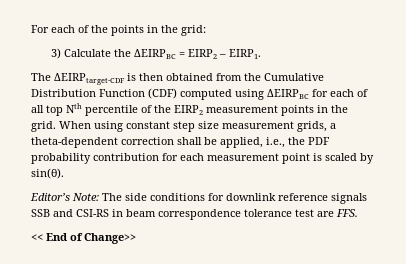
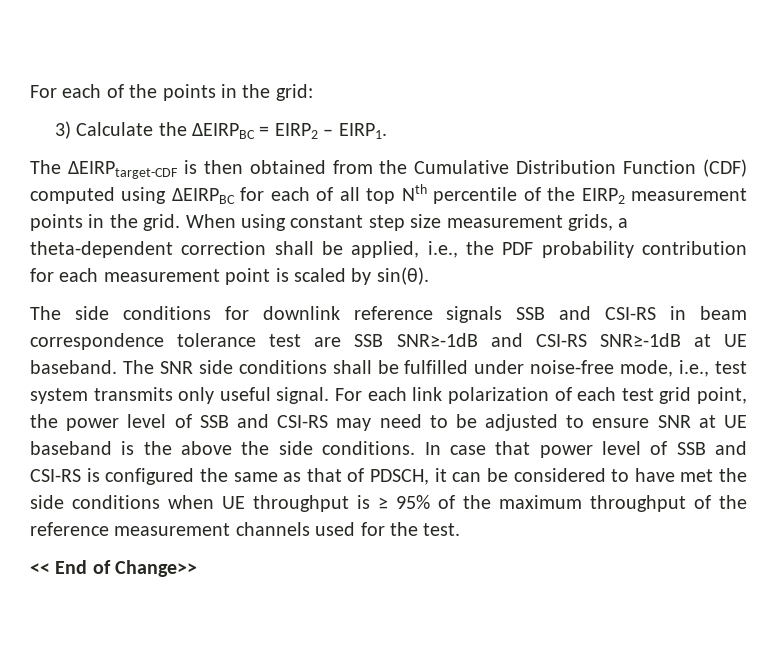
- Editor’s Note: The side conditions for downlink reference signals SSB and CSI-RS in beam correspondence tolerance test are FFS.
+ The side conditions for downlink reference signals SSB and CSI-RS in beam correspondence tolerance test are SSB SNR≥-1dB and CSI-RS SNR≥-1dB at UE baseband. The SNR side conditions shall be fulfilled under noise-free mode, i.e., test system transmits only useful signal. For each link polarization of each test grid point, the power level of SSB and CSI-RS may need to be adjusted to ensure SNR at UE baseband is the above the side conditions. In case that power level of SSB and CSI-RS is configured the same as that of PDSCH, it can be considered to have met the side conditions when UE throughput is ≥ 95% of the maximum throughput of the reference measurement channels used for the test.

